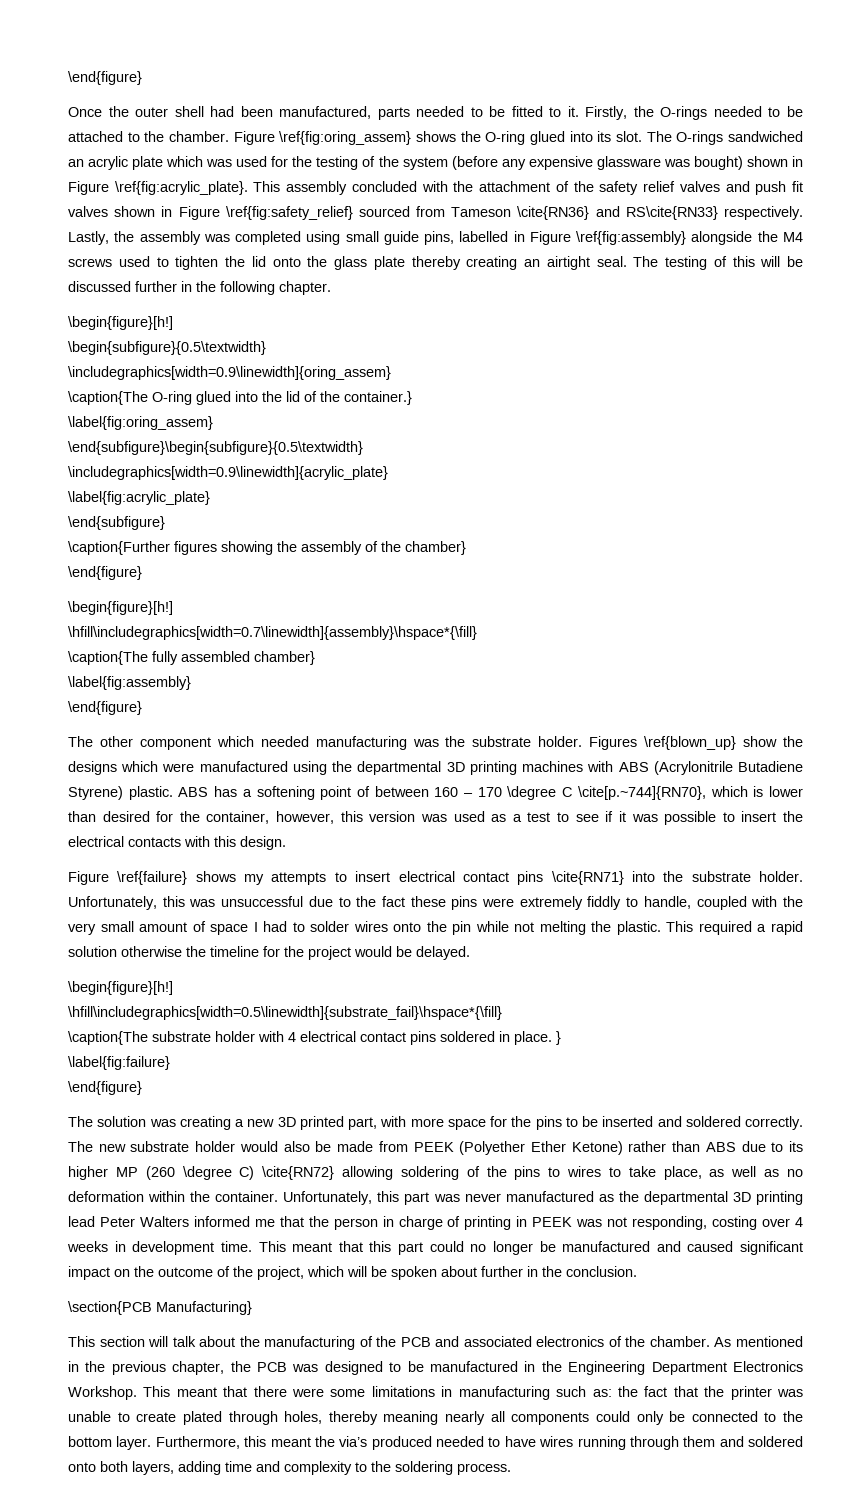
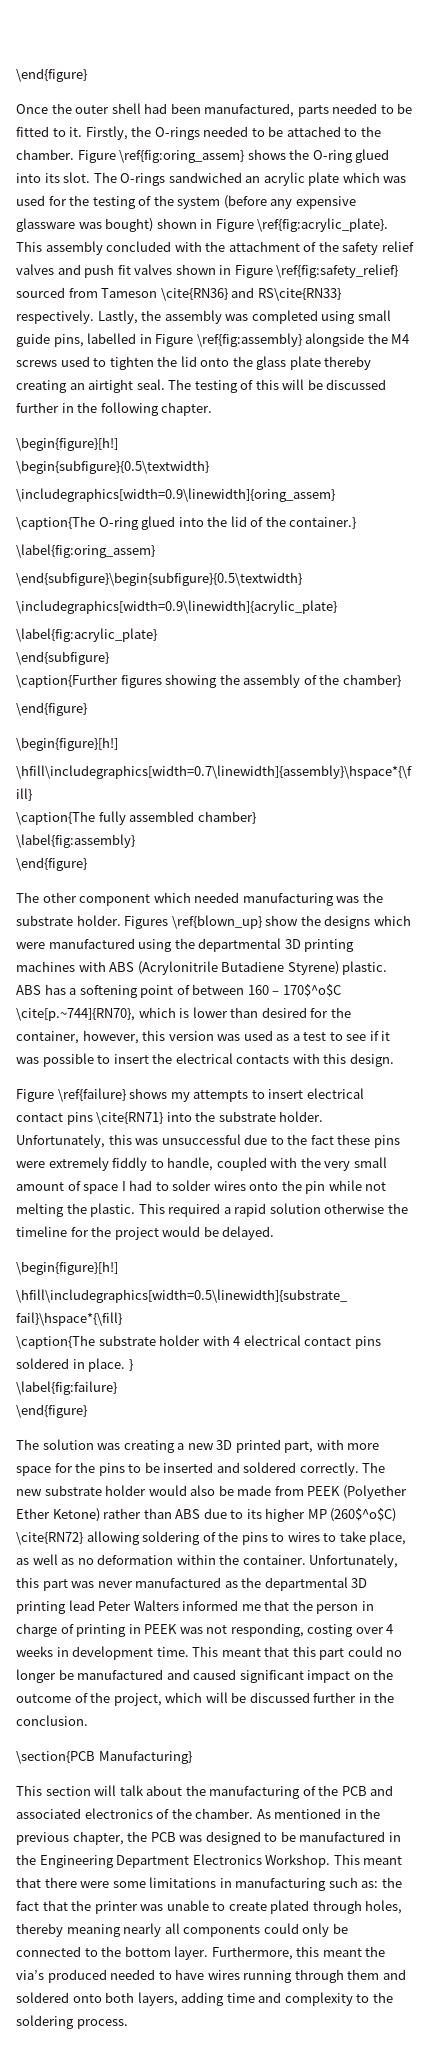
- ABS has a softening point of between 160 – 170 \degree C \cite[p.~744]{RN70}, which is lower than desired for the container, however, this version was used as a test to see if it was possible to insert the electrical contacts with this design.
+ ABS has a softening point of between 160 – 170$^o$C \cite[p.~744]{RN70}, which is lower than desired for the container, however, this version was used as a test to see if it was possible to insert the electrical contacts with this design.
- The new substrate holder would also be made from PEEK (Polyether Ether Ketone) rather than ABS due to its higher MP (260 \degree C) \cite{RN72} allowing soldering of the pins to wires to take place, as well as no deformation within the container.
+ The new substrate holder would also be made from PEEK (Polyether Ether Ketone) rather than ABS due to its higher MP (260$^o$C) \cite{RN72} allowing soldering of the pins to wires to take place, as well as no deformation within the container.
- This meant that this part could no longer be manufactured and caused significant impact on the outcome of the project, which will be spoken about further in the conclusion.
+ This meant that this part could no longer be manufactured and caused significant impact on the outcome of the project, which will be discussed further in the conclusion.

